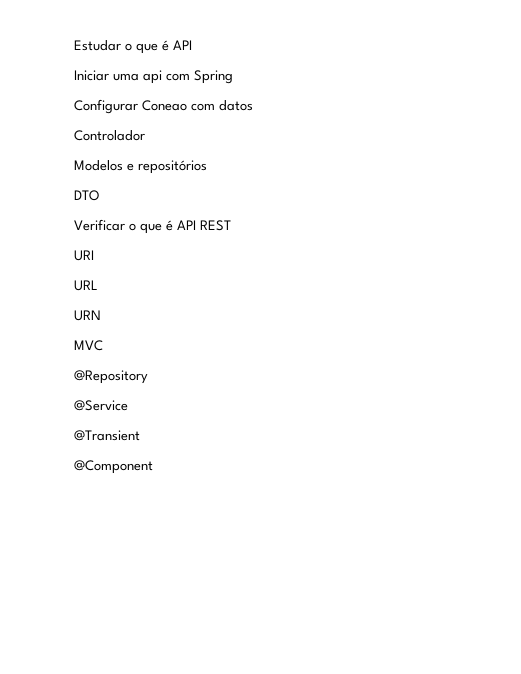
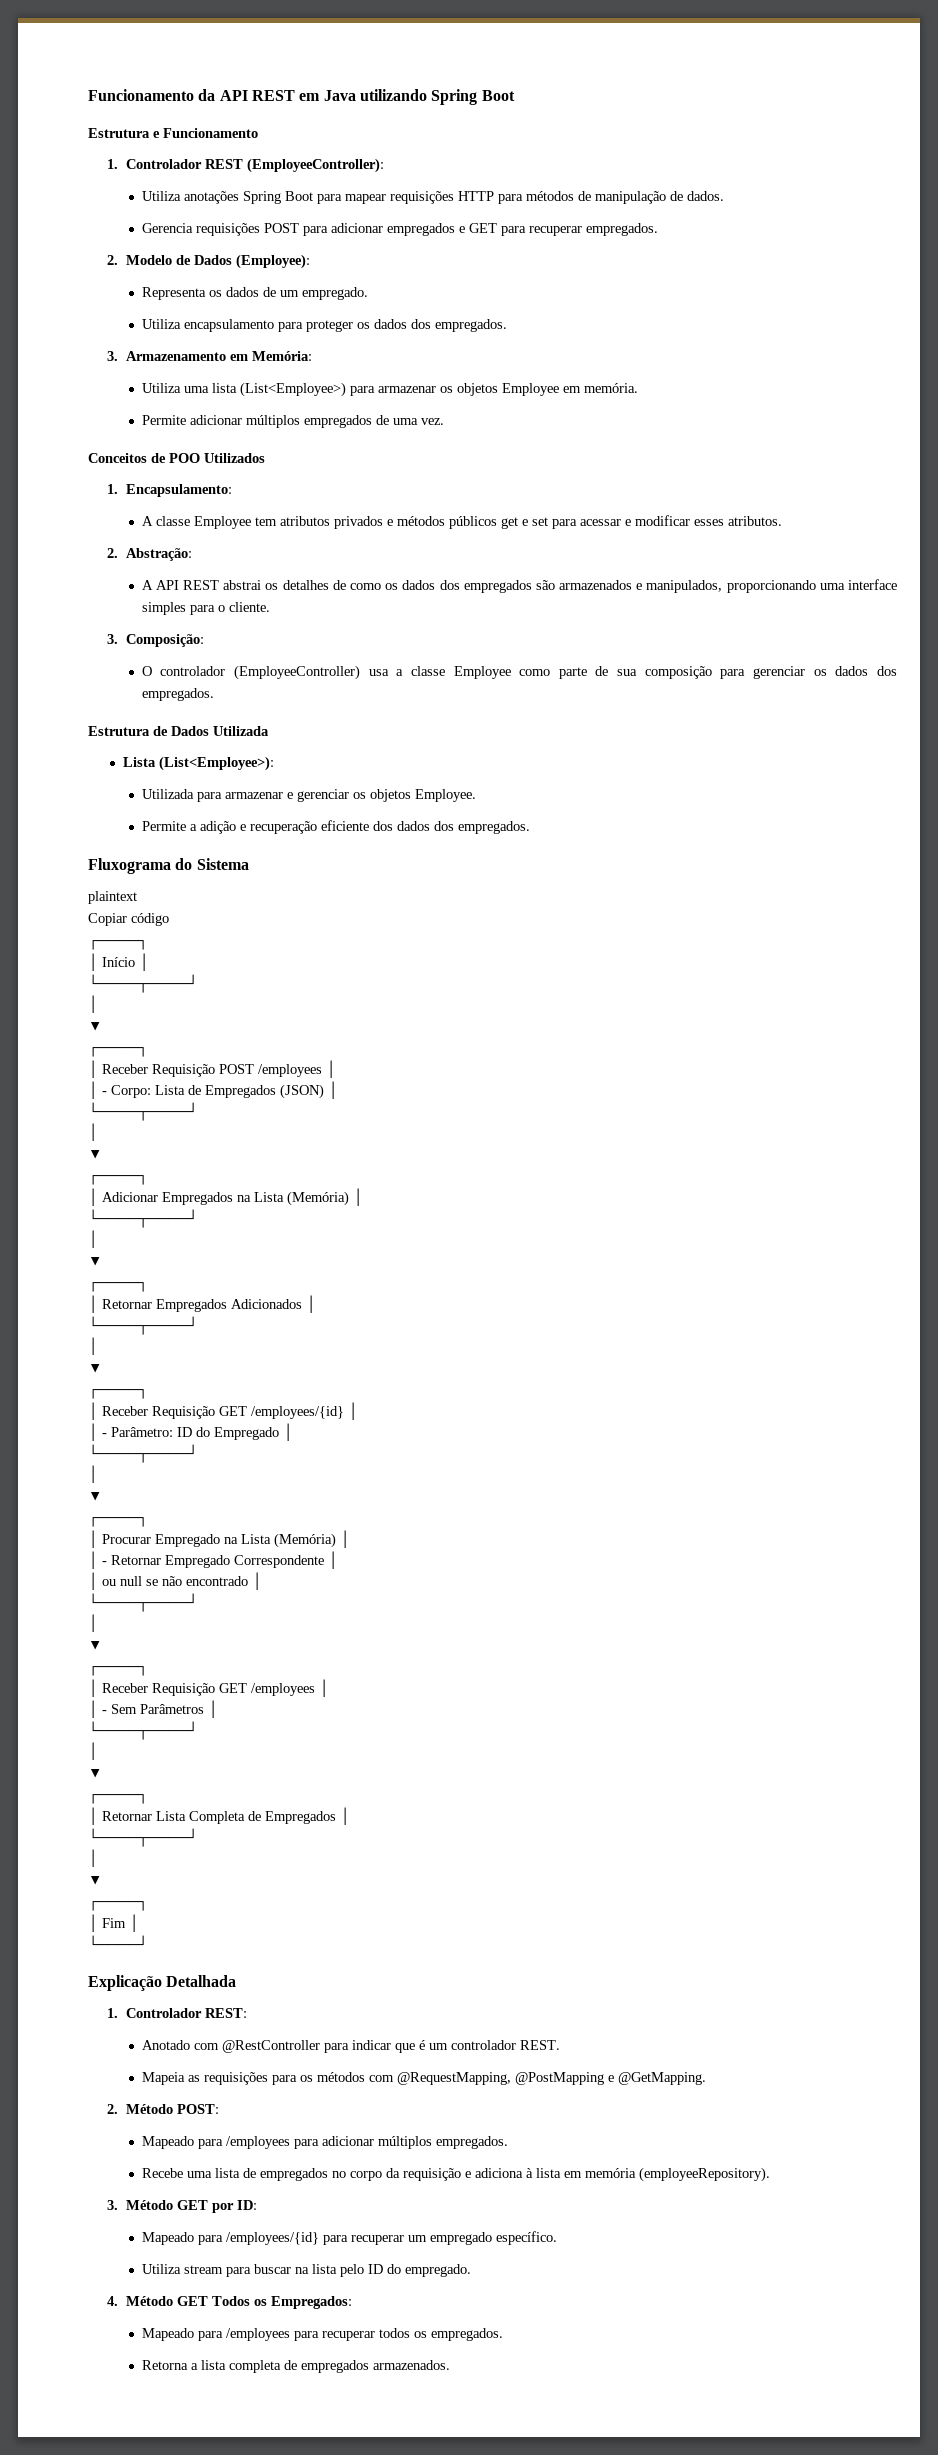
- Estudar o que é API
- Iniciar uma api com Spring
- Configurar Coneao com datos
- Controlador
- Modelos e repositórios
- DTO
- Verificar o que é API REST
- URI
- URL
- URN
- MVC
- @Repository
- @Service
- @Transient
- @Component
+ Funcionamento da API REST em Java utilizando Spring Boot
+ Estrutura e Funcionamento
+ 1. Controlador REST (EmployeeController):
+ Utiliza anotações Spring Boot para mapear requisições HTTP para métodos de manipulação de dados.
+ Gerencia requisições POST para adicionar empregados e GET para recuperar empregados.
+ 2. Modelo de Dados (Employee):
+ Representa os dados de um empregado.
+ Utiliza encapsulamento para proteger os dados dos empregados.
+ 3. Armazenamento em Memória:
+ Utiliza uma lista (List<Employee>) para armazenar os objetos Employee em memória.
+ Permite adicionar múltiplos empregados de uma vez.
+ Conceitos de POO Utilizados
+ 1. Encapsulamento:
+ A classe Employee tem atributos privados e métodos públicos get e set para acessar e modificar esses atributos.
+ 2. Abstração:
+ A API REST abstrai os detalhes de como os dados dos empregados são armazenados e manipulados, proporcionando uma interface simples para o cliente.
+ 3. Composição:
+ O controlador (EmployeeController) usa a classe Employee como parte de sua composição para gerenciar os dados dos empregados.
+ Estrutura de Dados Utilizada
+ Lista (List<Employee>):
+ Utilizada para armazenar e gerenciar os objetos Employee.
+ Permite a adição e recuperação eficiente dos dados dos empregados.
+ Fluxograma do Sistema
+ plaintext
+ Copiar código
+ ┌────┐
+ │ Início │
+ └────┬────┘
+ │
+ ▼
+ ┌────┐
+ │ Receber Requisição POST /employees │
+ │ - Corpo: Lista de Empregados (JSON) │
+ └────┬────┘
+ │
+ ▼
+ ┌────┐
+ │ Adicionar Empregados na Lista (Memória) │
+ └────┬────┘
+ │
+ ▼
+ ┌────┐
+ │ Retornar Empregados Adicionados │
+ └────┬────┘
+ │
+ ▼
+ ┌────┐
+ │ Receber Requisição GET /employees/{id} │
+ │ - Parâmetro: ID do Empregado │
+ └────┬────┘
+ │
+ ▼
+ ┌────┐
+ │ Procurar Empregado na Lista (Memória) │
+ │ - Retornar Empregado Correspondente │
+ │ ou null se não encontrado │
+ └────┬────┘
+ │
+ ▼
+ ┌────┐
+ │ Receber Requisição GET /employees │
+ │ - Sem Parâmetros │
+ └────┬────┘
+ │
+ ▼
+ ┌────┐
+ │ Retornar Lista Completa de Empregados │
+ └────┬────┘
+ │
+ ▼
+ ┌────┐
+ │ Fim │
+ └────┘
+ Explicação Detalhada
+ 1. Controlador REST:
+ Anotado com @RestController para indicar que é um controlador REST.
+ Mapeia as requisições para os métodos com @RequestMapping, @PostMapping e @GetMapping.
+ 2. Método POST:
+ Mapeado para /employees para adicionar múltiplos empregados.
+ Recebe uma lista de empregados no corpo da requisição e adiciona à lista em memória (employeeRepository).
+ 3. Método GET por ID:
+ Mapeado para /employees/{id} para recuperar um empregado específico.
+ Utiliza stream para buscar na lista pelo ID do empregado.
+ 4. Método GET Todos os Empregados:
+ Mapeado para /employees para recuperar todos os empregados.
+ Retorna a lista completa de empregados armazenados.

